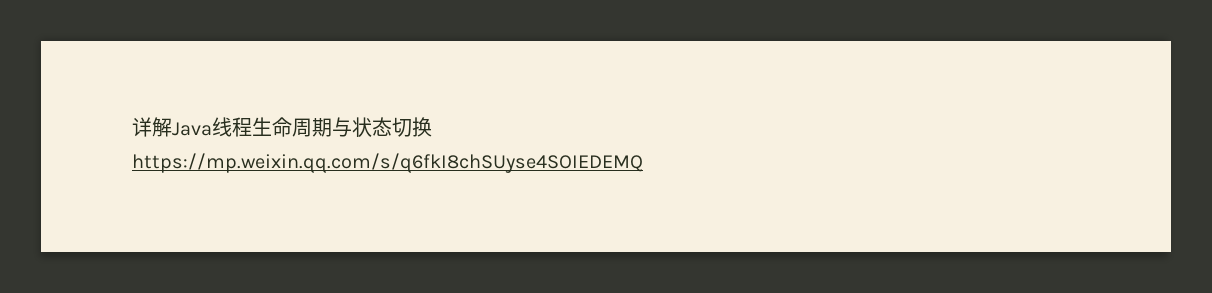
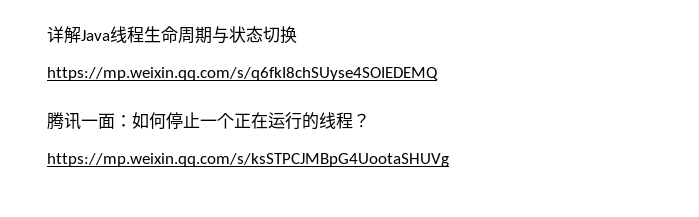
+ 腾讯一面：如何停止一个正在运行的线程？
+ https://mp.weixin.qq.com/s/ksSTPCJMBpG4UootaSHUVg

